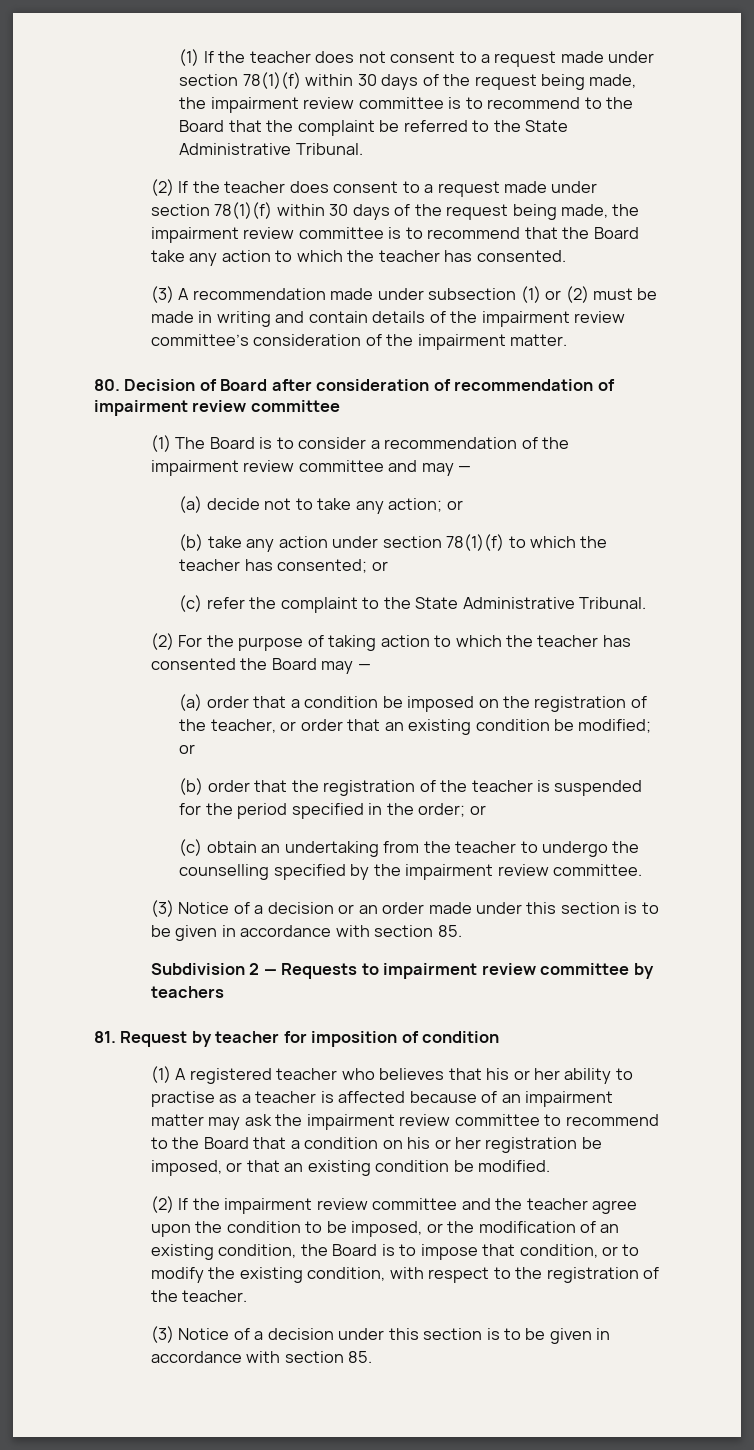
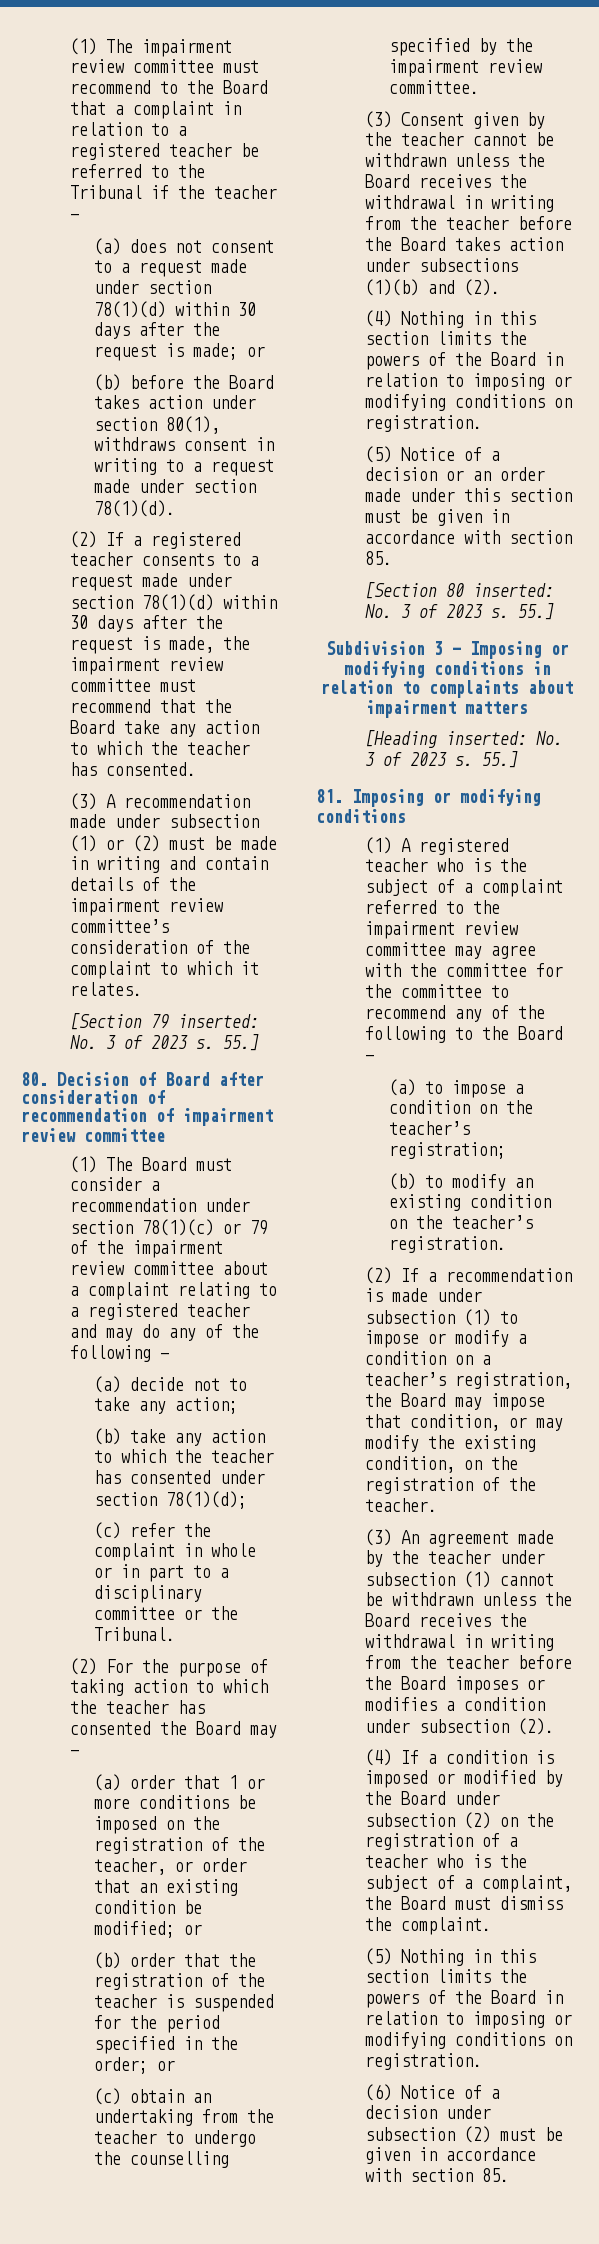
- (1) If the teacher does not consent to a request made under section 78(1)(f) within 30 days of the request being made, the impairment review committee is to recommend to the Board that the complaint be referred to the State Administrative Tribunal.
- (2) If the teacher does consent to a request made under section 78(1)(f) within 30 days of the request being made, the impairment review committee is to recommend that the Board take any action to which the teacher has consented.
+ (1) The impairment review committee must recommend to the Board that a complaint in relation to a registered teacher be referred to the Tribunal if the teacher —
+ (a) does not consent to a request made under section 78(1)(d) within 30 days after the request is made; or
+ (b) before the Board takes action under section 80(1), withdraws consent in writing to a request made under section 78(1)(d).
+ (2) If a registered teacher consents to a request made under section 78(1)(d) within 30 days after the request is made, the impairment review committee must recommend that the Board take any action to which the teacher has consented.
- (3) A recommendation made under subsection (1) or (2) must be made in writing and contain details of the impairment review committee’s consideration of the impairment matter.
+ (3) A recommendation made under subsection (1) or (2) must be made in writing and contain details of the impairment review committee’s consideration of the complaint to which it relates.
+ [Section 79 inserted: No. 3 of 2023 s. 55.]
- (1) The Board is to consider a recommendation of the impairment review committee and may —
+ (1) The Board must consider a recommendation under section 78(1)(c) or 79 of the impairment review committee about a complaint relating to a registered teacher and may do any of the following —
- (a) decide not to take any action; or
+ (a) decide not to take any action;
- (b) take any action under section 78(1)(f) to which the teacher has consented; or
+ (b) take any action to which the teacher has consented under section 78(1)(d);
- (c) refer the complaint to the State Administrative Tribunal.
+ (c) refer the complaint in whole or in part to a disciplinary committee or the Tribunal.
- (a) order that a condition be imposed on the registration of the teacher, or order that an existing condition be modified; or
+ (a) order that 1 or more conditions be imposed on the registration of the teacher, or order that an existing condition be modified; or
- (3) Notice of a decision or an order made under this section is to be given in accordance with section 85.
+ (3) Consent given by the teacher cannot be withdrawn unless the Board receives the withdrawal in writing from the teacher before the Board takes action under subsections (1)(b) and (2).
+ (4) Nothing in this section limits the powers of the Board in relation to imposing or modifying conditions on registration.
+ (5) Notice of a decision or an order made under this section must be given in accordance with section 85.
- Subdivision 2 — Requests to impairment review committee by teachers
- 81. Request by teacher for imposition of condition
+ [Section 80 inserted: No. 3 of 2023 s. 55.]
+ Subdivision 3 — Imposing or modifying conditions in relation to complaints about impairment matters
+ [Heading inserted: No. 3 of 2023 s. 55.]
+ 81. Imposing or modifying conditions
- (1) A registered teacher who believes that his or her ability to practise as a teacher is affected because of an impairment matter may ask the impairment review committee to recommend to the Board that a condition on his or her registration be imposed, or that an existing condition be modified.
- (2) If the impairment review committee and the teacher agree upon the condition to be imposed, or the modification of an existing condition, the Board is to impose that condition, or to modify the existing condition, with respect to the registration of the teacher.
+ (1) A registered teacher who is the subject of a complaint referred to the impairment review committee may agree with the committee for the committee to recommend any of the following to the Board —
+ (a) to impose a condition on the teacher’s registration;
+ (b) to modify an existing condition on the teacher’s registration.
+ (2) If a recommendation is made under subsection (1) to impose or modify a condition on a teacher’s registration, the Board may impose that condition, or may modify the existing condition, on the registration of the teacher.
- (3) Notice of a decision under this section is to be given in accordance with section 85.
+ (3) An agreement made by the teacher under subsection (1) cannot be withdrawn unless the Board receives the withdrawal in writing from the teacher before the Board imposes or modifies a condition under subsection (2).
+ (4) If a condition is imposed or modified by the Board under subsection (2) on the registration of a teacher who is the subject of a complaint, the Board must dismiss the complaint.
+ (5) Nothing in this section limits the powers of the Board in relation to imposing or modifying conditions on registration.
+ (6) Notice of a decision under subsection (2) must be given in accordance with section 85.

